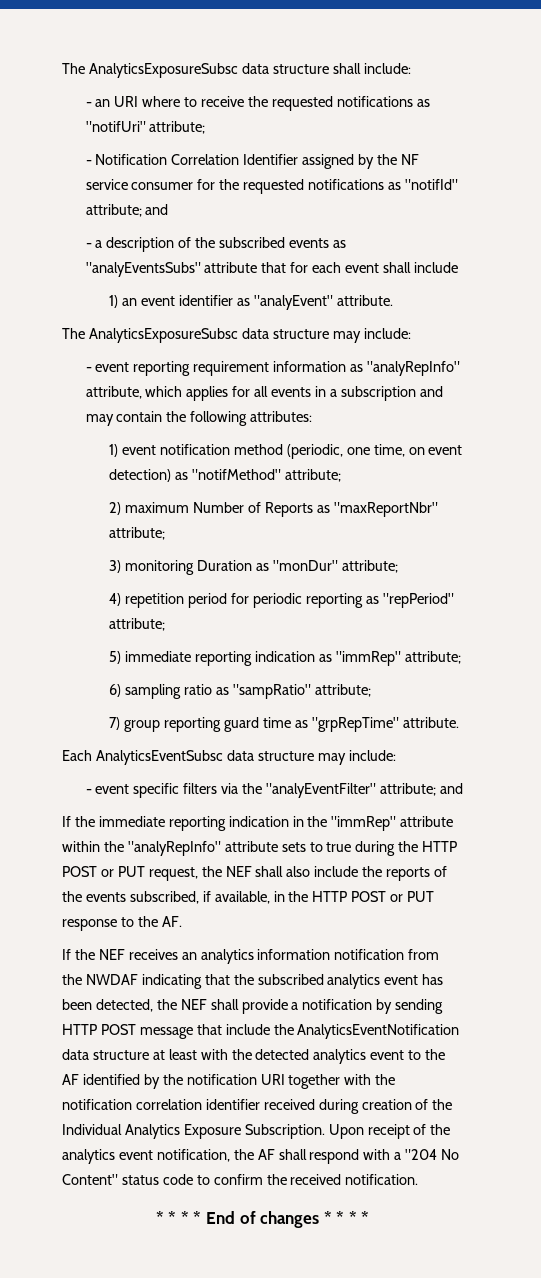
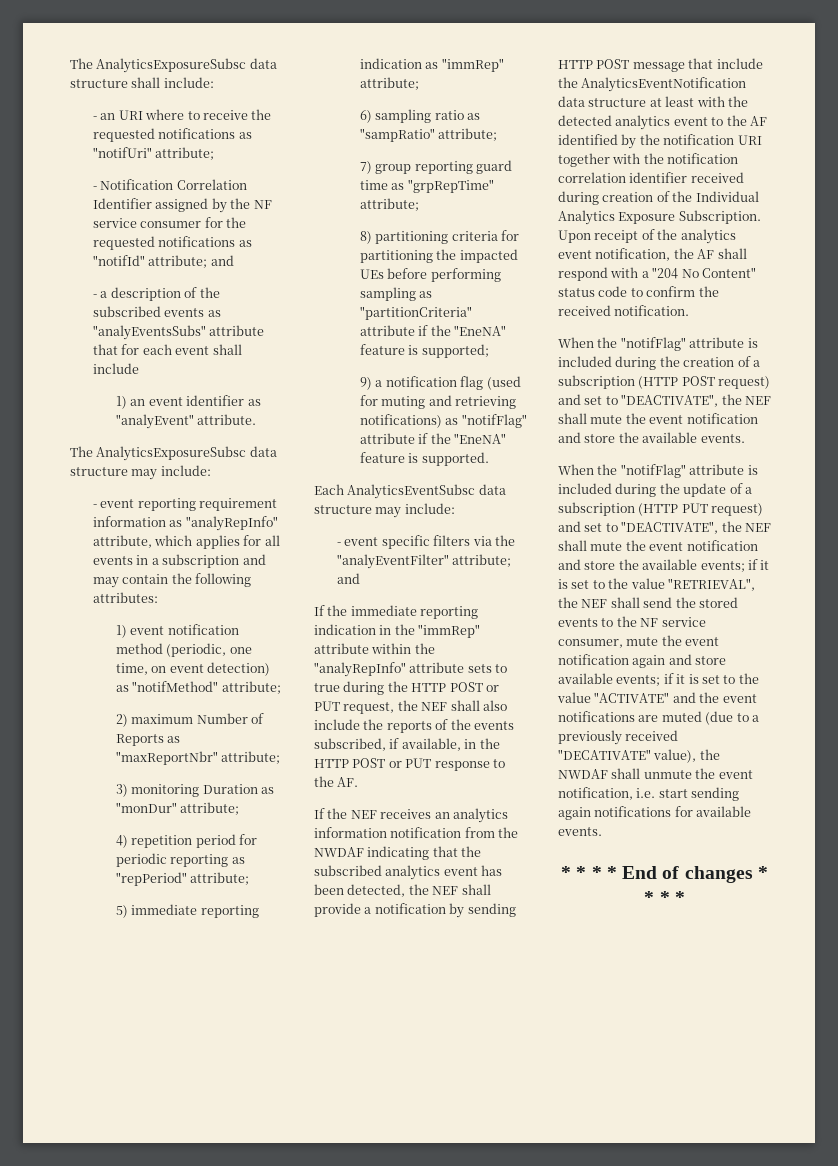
- 7) group reporting guard time as "grpRepTime" attribute.
+ 7) group reporting guard time as "grpRepTime" attribute;
+ 8) partitioning criteria for partitioning the impacted UEs before performing sampling as "partitionCriteria" attribute if the "EneNA" feature is supported;
+ 9) a notification flag (used for muting and retrieving notifications) as "notifFlag" attribute if the "EneNA" feature is supported.
+ When the "notifFlag" attribute is included during the creation of a subscription (HTTP POST request) and set to "DEACTIVATE", the NEF shall mute the event notification and store the available events.
+ When the "notifFlag" attribute is included during the update of a subscription (HTTP PUT request) and set to "DEACTIVATE", the NEF shall mute the event notification and store the available events; if it is set to the value "RETRIEVAL", the NEF shall send the stored events to the NF service consumer, mute the event notification again and store available events; if it is set to the value "ACTIVATE" and the event notifications are muted (due to a previously received "DECATIVATE" value), the NWDAF shall unmute the event notification, i.e. start sending again notifications for available events.

